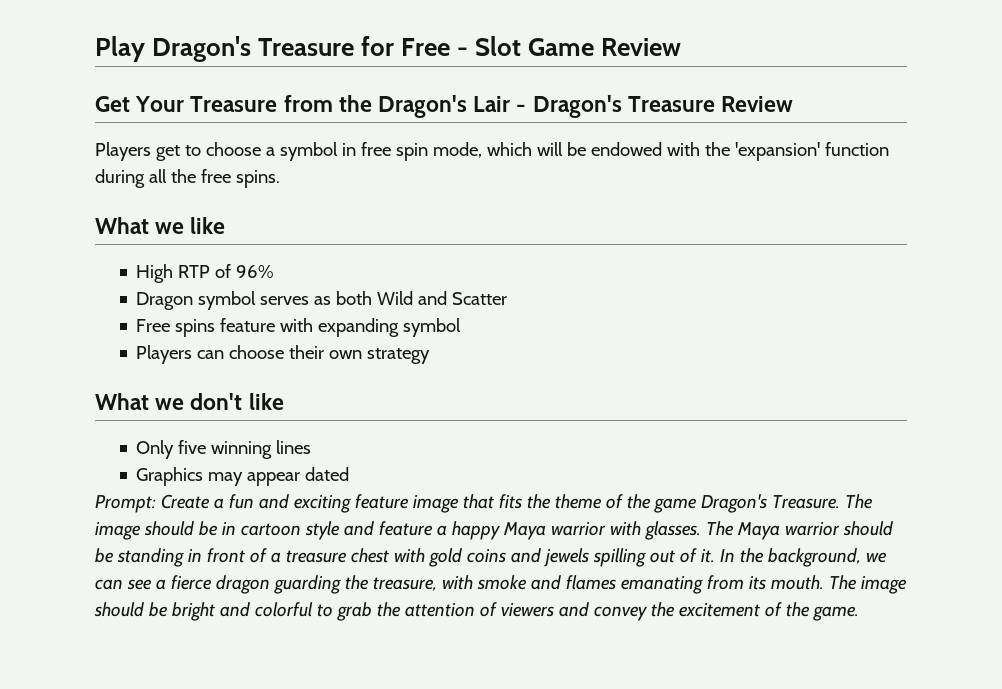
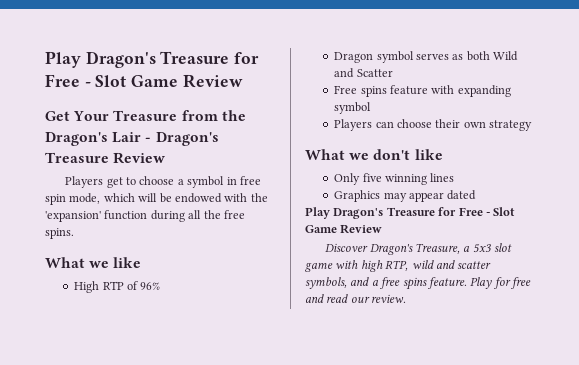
  Graphics may appear dated
- Prompt: Create a fun and exciting feature image that fits the theme of the game Dragon's Treasure. The image should be in cartoon style and feature a happy Maya warrior with glasses. The Maya warrior should be standing in front of a treasure chest with gold coins and jewels spilling out of it. In the background, we can see a fierce dragon guarding the treasure, with smoke and flames emanating from its mouth. The image should be bright and colorful to grab the attention of viewers and convey the excitement of the game.
+ Play Dragon's Treasure for Free - Slot Game Review
+ Discover Dragon's Treasure, a 5x3 slot game with high RTP, wild and scatter symbols, and a free spins feature. Play for free and read our review.

